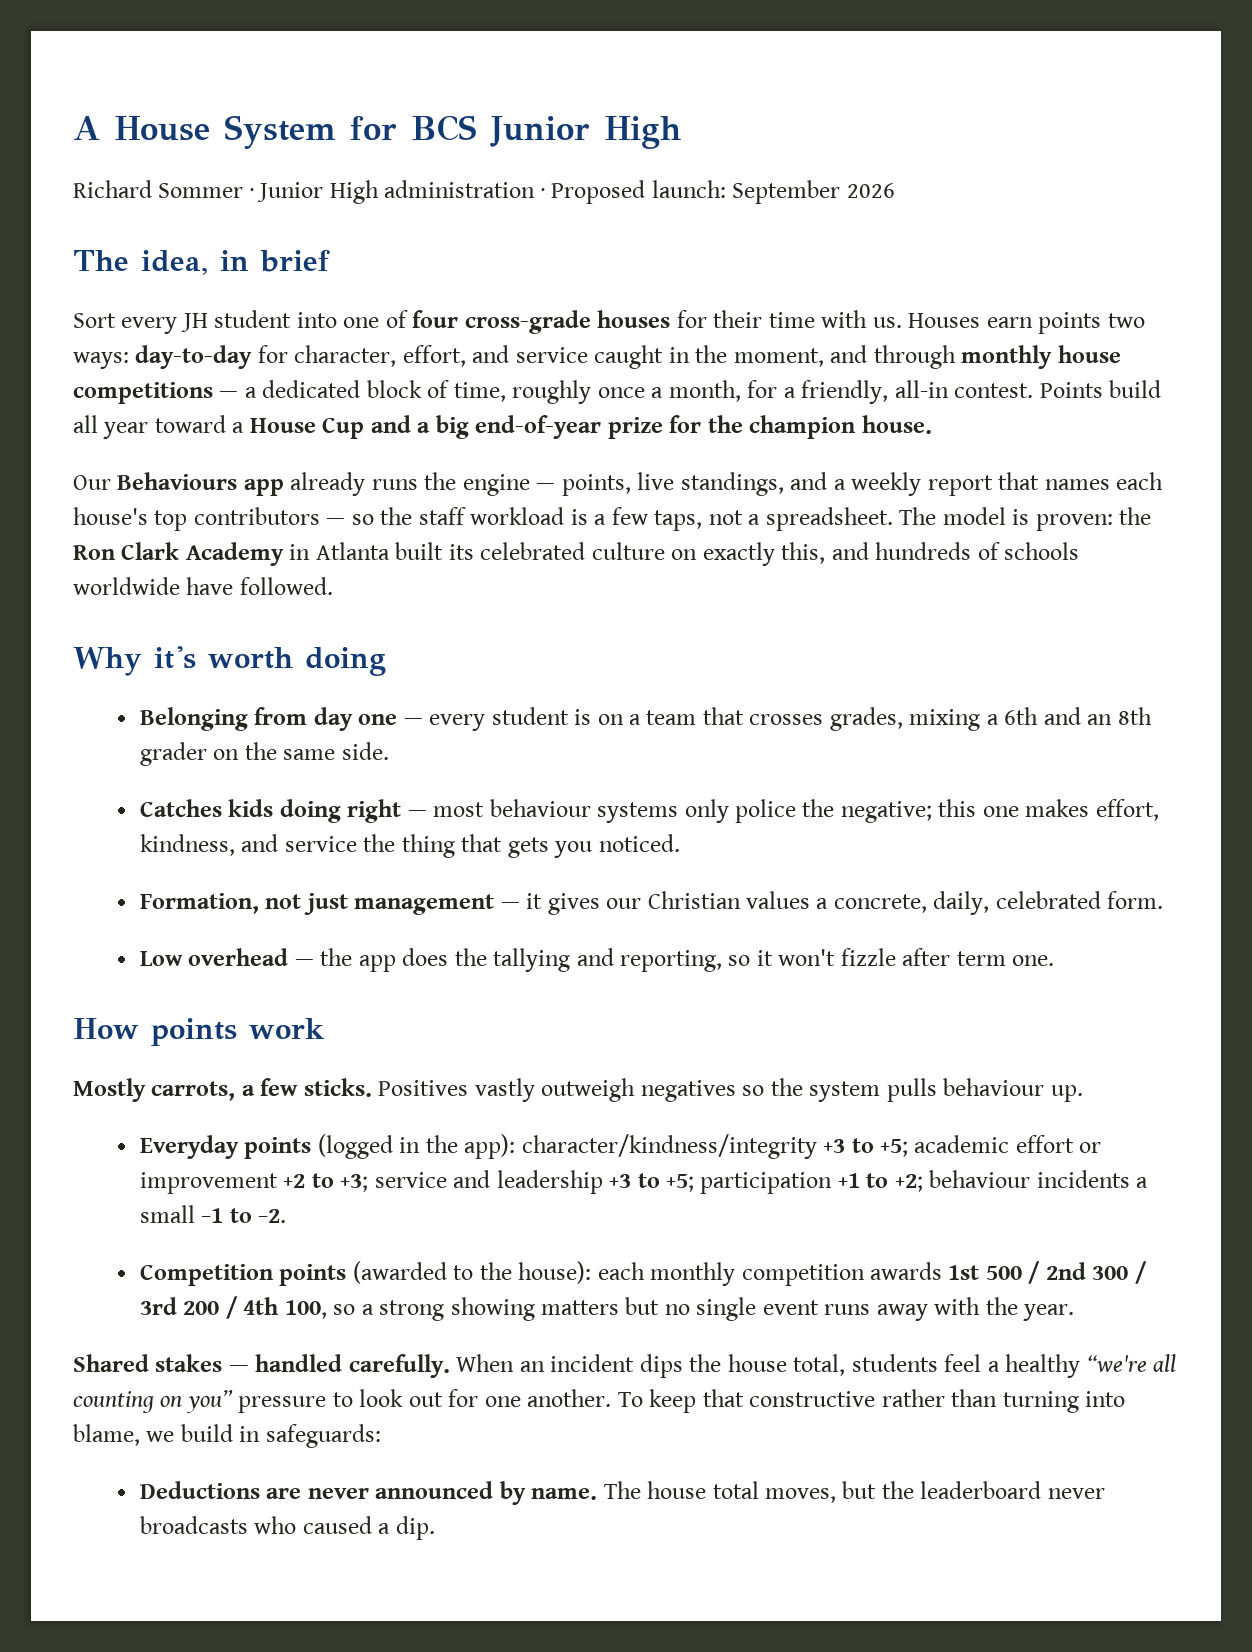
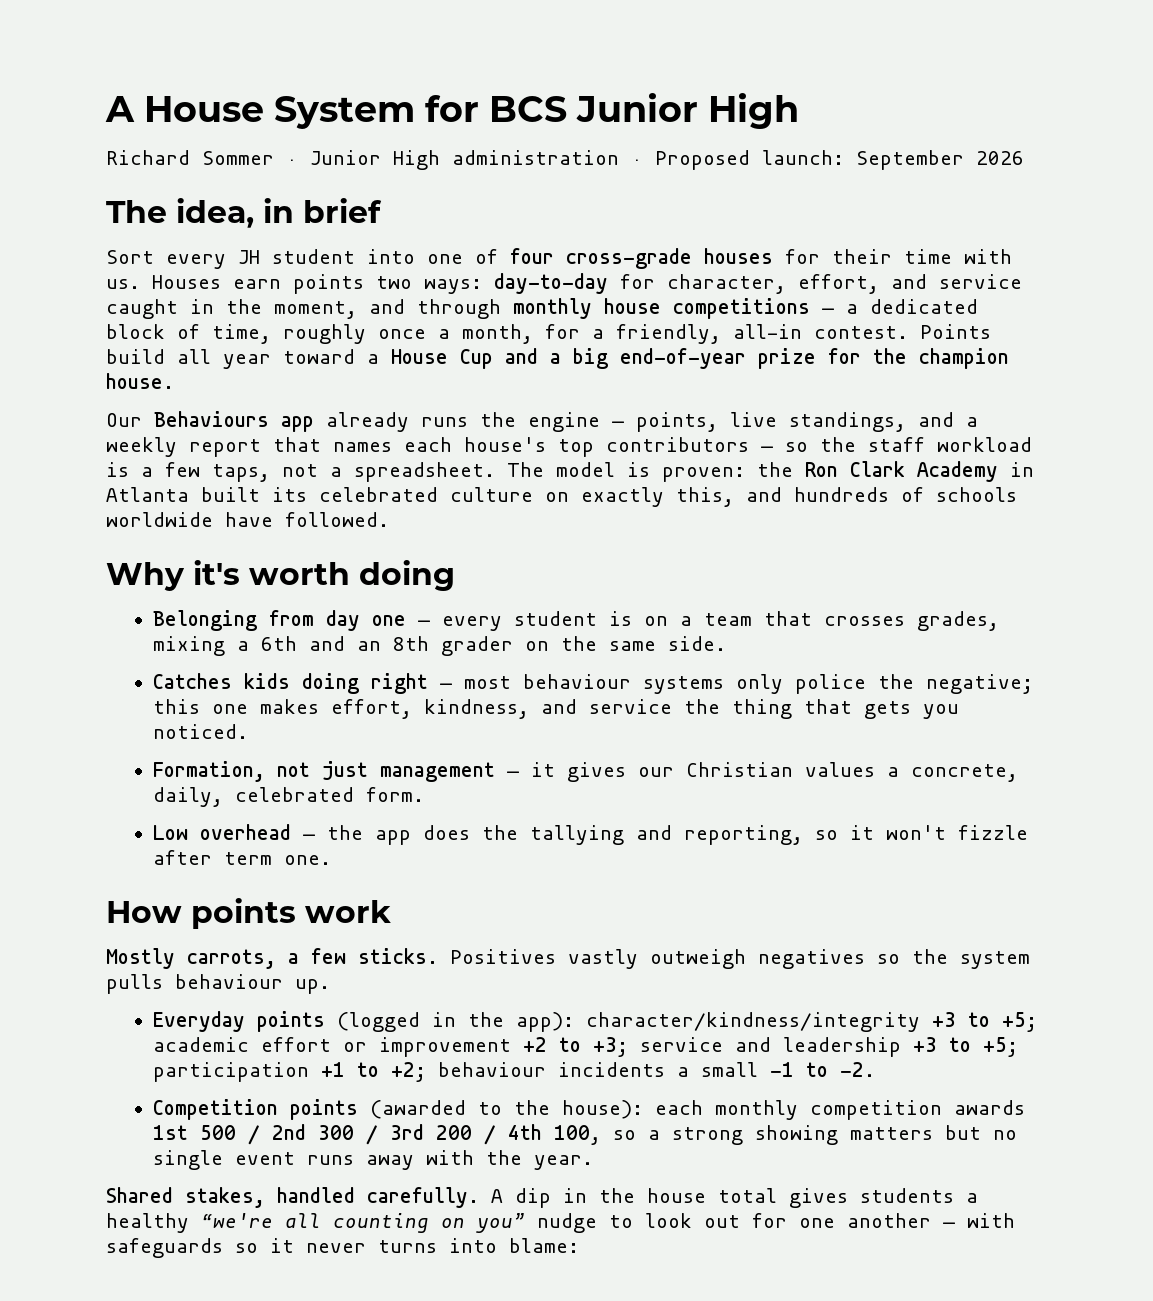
- Shared stakes — handled carefully. When an incident dips the house total, students feel a healthy “we're all counting on you” pressure to look out for one another. To keep that constructive rather than turning into blame, we build in safeguards:
- Deductions are never announced by name. The house total moves, but the leaderboard never broadcasts who caused a dip.
+ Shared stakes, handled carefully. A dip in the house total gives students a healthy “we're all counting on you” nudge to look out for one another — with safeguards so it never turns into blame:

